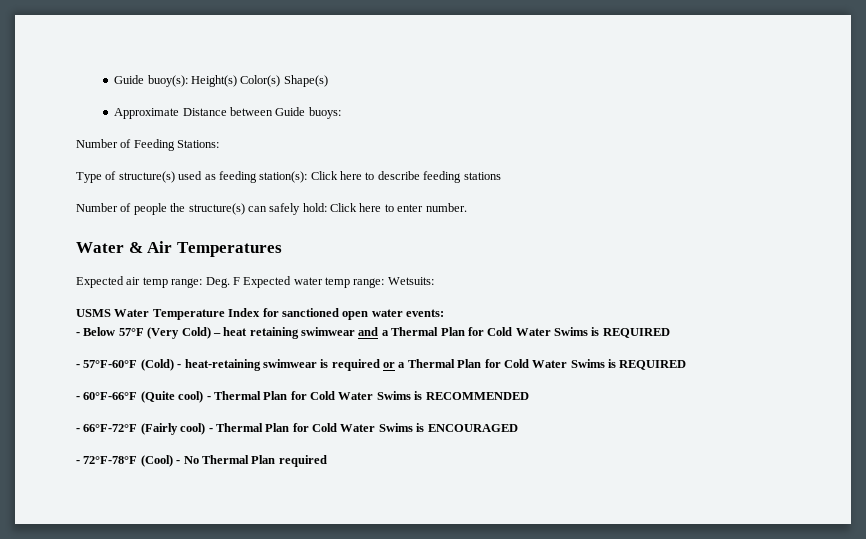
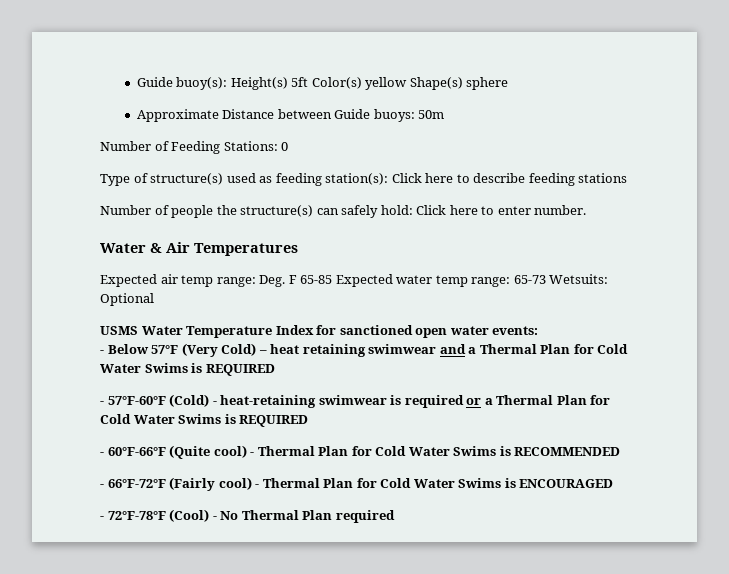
- Guide buoy(s): Height(s) Color(s) Shape(s)
+ Guide buoy(s): Height(s) 5ft Color(s) yellow Shape(s) sphere
- Approximate Distance between Guide buoys:
+ Approximate Distance between Guide buoys: 50m
- Number of Feeding Stations:
+ Number of Feeding Stations: 0
- Expected air temp range: Deg. F Expected water temp range: Wetsuits:
+ Expected air temp range: Deg. F 65-85 Expected water temp range: 65-73 Wetsuits: Optional

